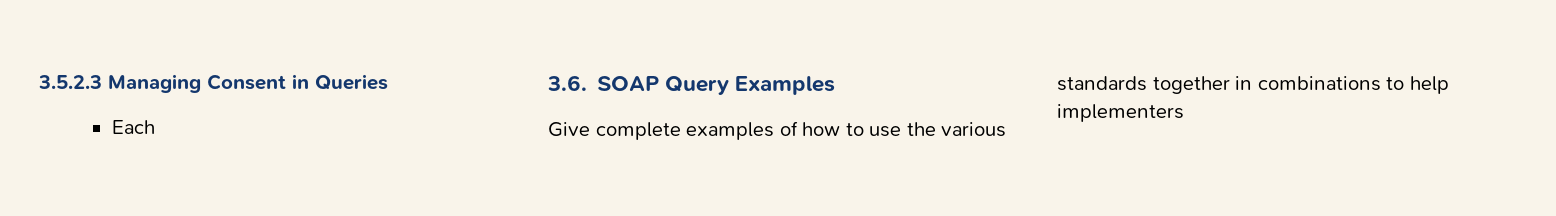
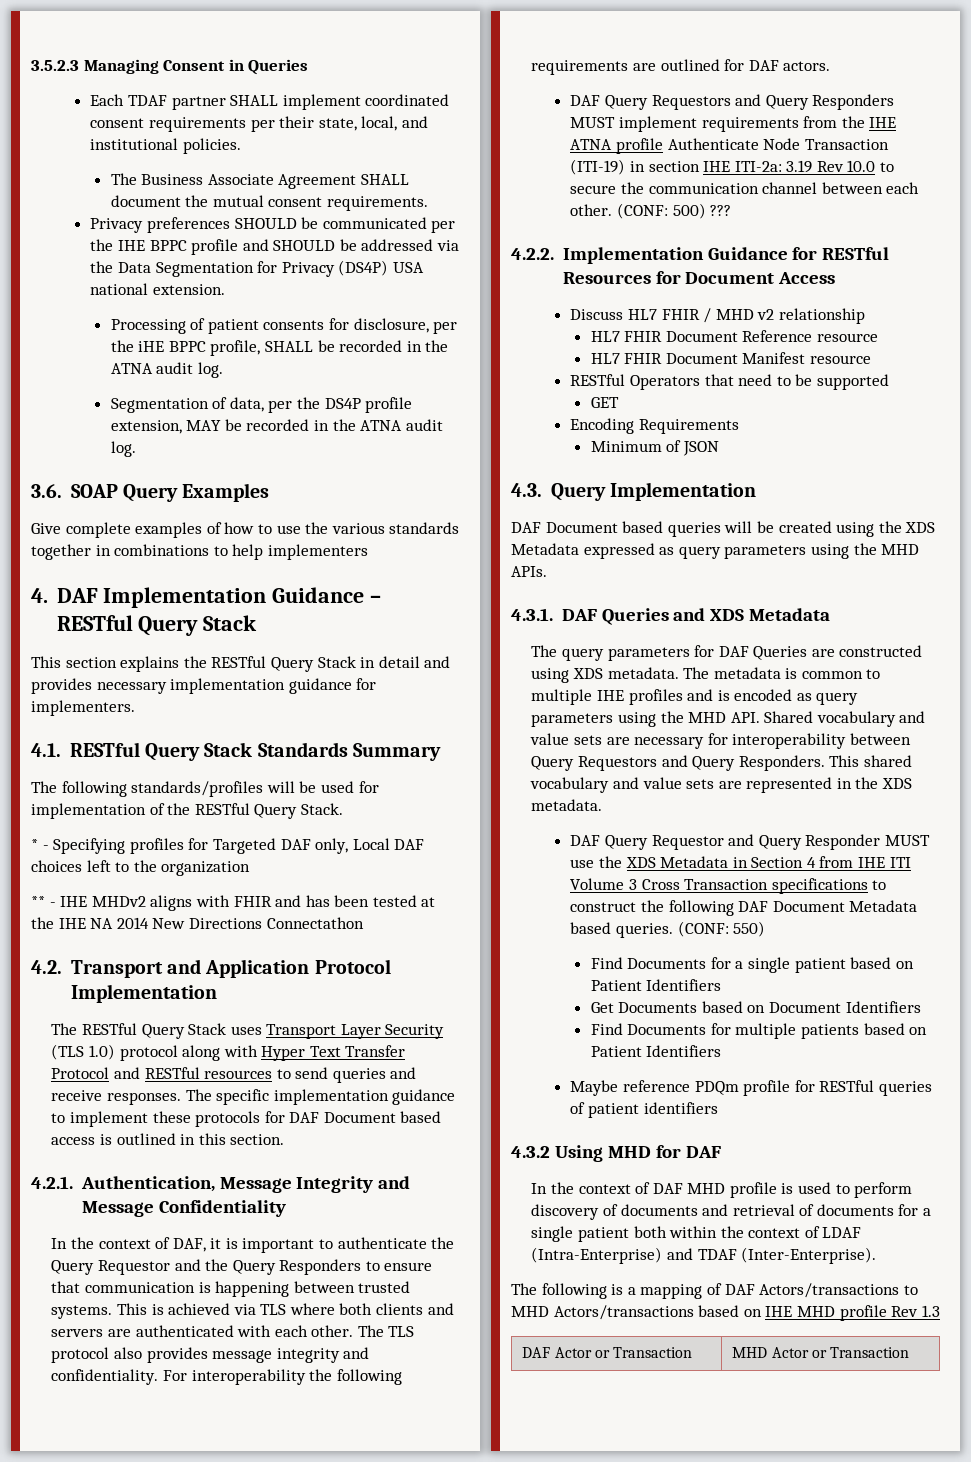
- Each
+ Each TDAF partner SHALL implement coordinated consent requirements per their state, local, and institutional policies.
+ The Business Associate Agreement SHALL document the mutual consent requirements.
+ Privacy preferences SHOULD be communicated per the IHE BPPC profile and SHOULD be addressed via the Data Segmentation for Privacy (DS4P) USA national extension.
+ Processing of patient consents for disclosure, per the iHE BPPC profile, SHALL be recorded in the ATNA audit log.
+ Segmentation of data, per the DS4P profile extension, MAY be recorded in the ATNA audit log.
+ 4. DAF Implementation Guidance – RESTful Query Stack
+ This section explains the RESTful Query Stack in detail and provides necessary implementation guidance for implementers.
+ 4.1. RESTful Query Stack Standards Summary
+ The following standards/profiles will be used for implementation of the RESTful Query Stack.
+ * - Specifying profiles for Targeted DAF only, Local DAF choices left to the organization
+ ** - IHE MHDv2 aligns with FHIR and has been tested at the IHE NA 2014 New Directions Connectathon
+ 4.2. Transport and Application Protocol Implementation
+ The RESTful Query Stack uses Transport Layer Security (TLS 1.0) protocol along with Hyper Text Transfer Protocol and RESTful resources to send queries and receive responses. The specific implementation guidance to implement these protocols for DAF Document based access is outlined in this section.
+ 4.2.1. Authentication, Message Integrity and Message Confidentiality
+ In the context of DAF, it is important to authenticate the Query Requestor and the Query Responders to ensure that communication is happening between trusted systems. This is achieved via TLS where both clients and servers are authenticated with each other. The TLS protocol also provides message integrity and confidentiality. For interoperability the following requirements are outlined for DAF actors.
+ DAF Query Requestors and Query Responders MUST implement requirements from the IHE ATNA profile Authenticate Node Transaction (ITI-19) in section IHE ITI-2a: 3.19 Rev 10.0 to secure the communication channel between each other. (CONF: 500) ???
+ 4.2.2. Implementation Guidance for RESTful Resources for Document Access
+ Discuss HL7 FHIR / MHD v2 relationship
+ HL7 FHIR Document Reference resource
+ HL7 FHIR Document Manifest resource
+ RESTful Operators that need to be supported
+ GET
+ Encoding Requirements
+ Minimum of JSON
+ 4.3. Query Implementation
+ DAF Document based queries will be created using the XDS Metadata expressed as query parameters using the MHD APIs.
+ 4.3.1. DAF Queries and XDS Metadata
+ The query parameters for DAF Queries are constructed using XDS metadata. The metadata is common to multiple IHE profiles and is encoded as query parameters using the MHD API. Shared vocabulary and value sets are necessary for interoperability between Query Requestors and Query Responders. This shared vocabulary and value sets are represented in the XDS metadata.
+ DAF Query Requestor and Query Responder MUST use the XDS Metadata in Section 4 from IHE ITI Volume 3 Cross Transaction specifications to construct the following DAF Document Metadata based queries. (CONF: 550)
+ Find Documents for a single patient based on Patient Identifiers
+ Get Documents based on Document Identifiers
+ Find Documents for multiple patients based on Patient Identifiers
+ Maybe reference PDQm profile for RESTful queries of patient identifiers
+ 4.3.2 Using MHD for DAF
+ In the context of DAF MHD profile is used to perform discovery of documents and retrieval of documents for a single patient both within the context of LDAF (Intra-Enterprise) and TDAF (Inter-Enterprise).
+ The following is a mapping of DAF Actors/transactions to MHD Actors/transactions based on IHE MHD profile Rev 1.3
+ DAF Actor or Transaction | MHD Actor or Transaction

